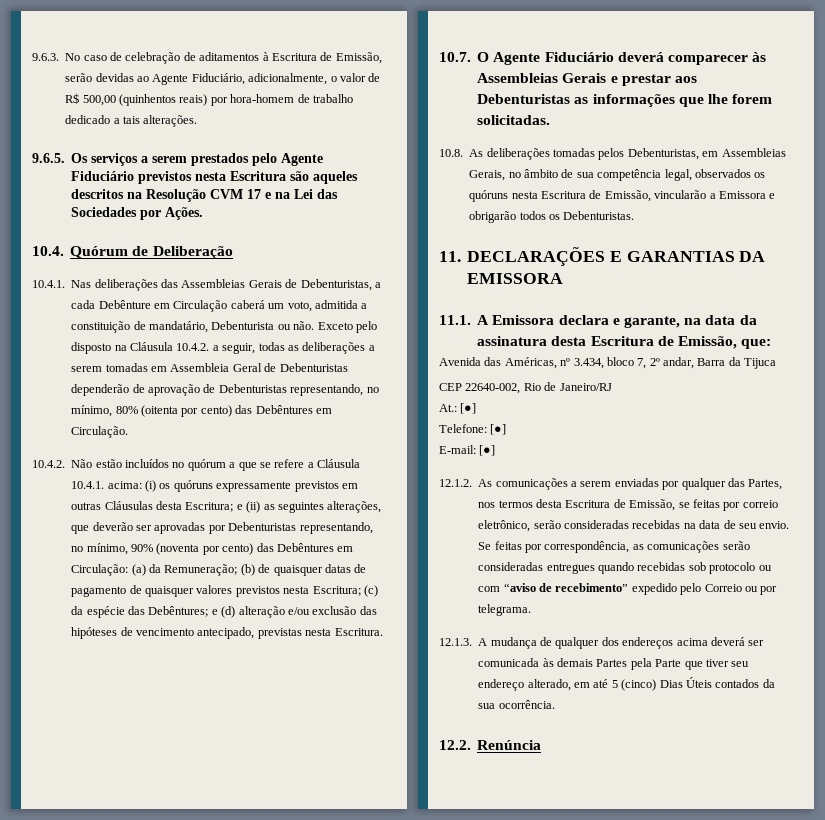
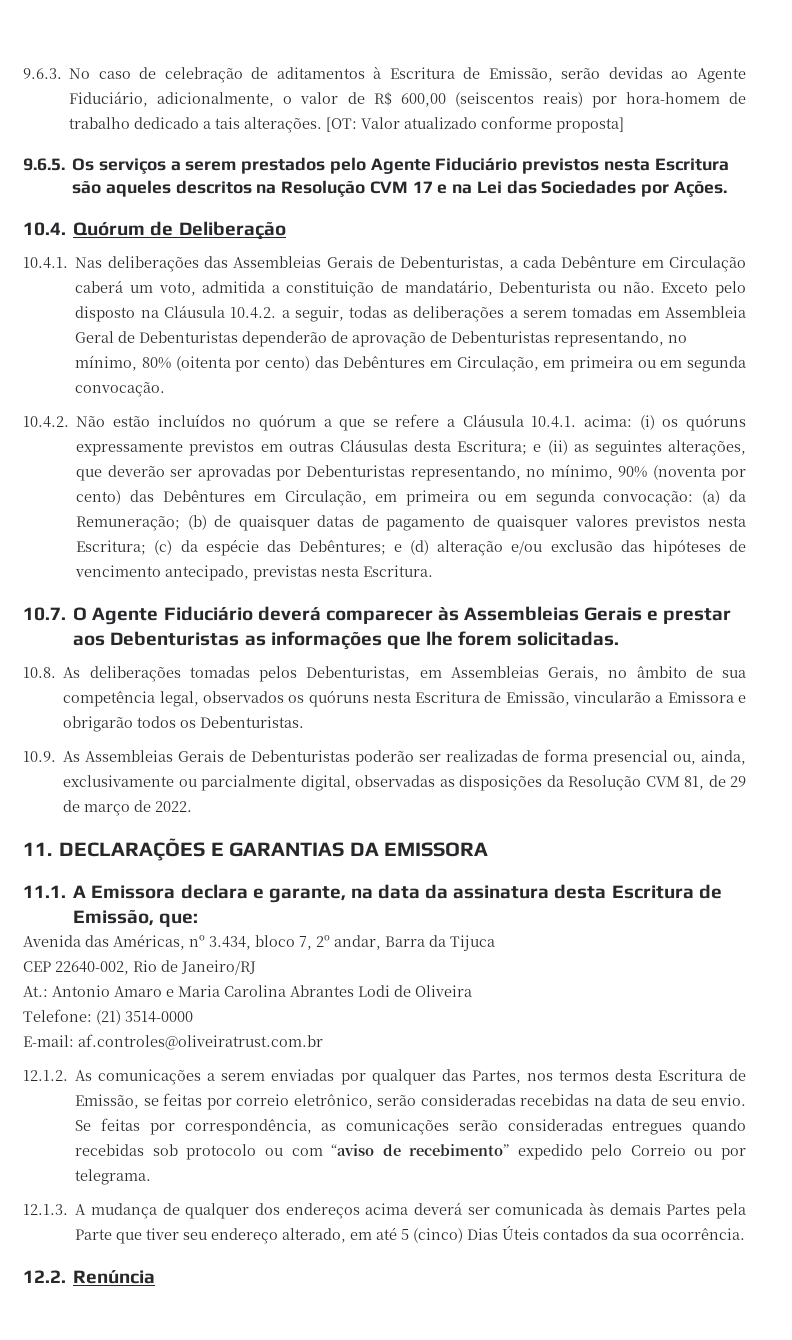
- 9.6.3. No caso de celebração de aditamentos à Escritura de Emissão, serão devidas ao Agente Fiduciário, adicionalmente, o valor de R$ 500,00 (quinhentos reais) por hora-homem de trabalho dedicado a tais alterações.
+ 9.6.3. No caso de celebração de aditamentos à Escritura de Emissão, serão devidas ao Agente Fiduciário, adicionalmente, o valor de R$ 600,00 (seiscentos reais) por hora-homem de trabalho dedicado a tais alterações. [OT: Valor atualizado conforme proposta]
- Exceto pelo disposto na Cláusula 10.4.2. a seguir, todas as deliberações a serem tomadas em Assembleia Geral de Debenturistas dependerão de aprovação de Debenturistas representando, no mínimo, 80% (oitenta por cento) das Debêntures em Circulação.
+ Exceto pelo disposto na Cláusula 10.4.2. a seguir, todas as deliberações a serem tomadas em Assembleia Geral de Debenturistas dependerão de aprovação de Debenturistas representando, no mínimo, 80% (oitenta por cento) das Debêntures em Circulação, em primeira ou em segunda convocação.
- e (ii) as seguintes alterações, que deverão ser aprovadas por Debenturistas representando, no mínimo, 90% (noventa por cento) das Debêntures em Circulação:
+ e (ii) as seguintes alterações, que deverão ser aprovadas por Debenturistas representando, no mínimo, 90% (noventa por cento) das Debêntures em Circulação, em primeira ou em segunda convocação:
+ 10.9. As Assembleias Gerais de Debenturistas poderão ser realizadas de forma presencial ou, ainda, exclusivamente ou parcialmente digital, observadas as disposições da Resolução CVM 81, de 29 de março de 2022.
- At.: [●]
+ At.: Antonio Amaro e Maria Carolina Abrantes Lodi de Oliveira
- Telefone: [●]
+ Telefone: (21) 3514-0000
- E-mail: [●]
+ E-mail: af.controles@oliveiratrust.com.br

